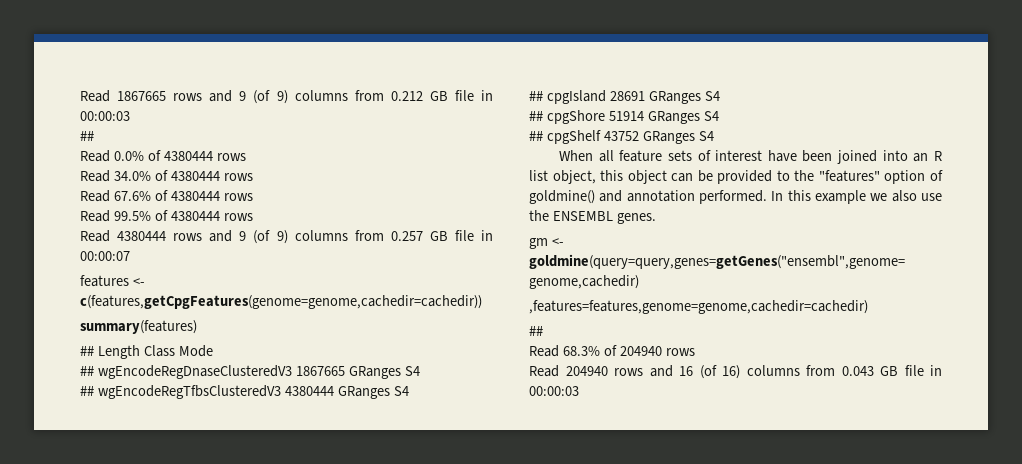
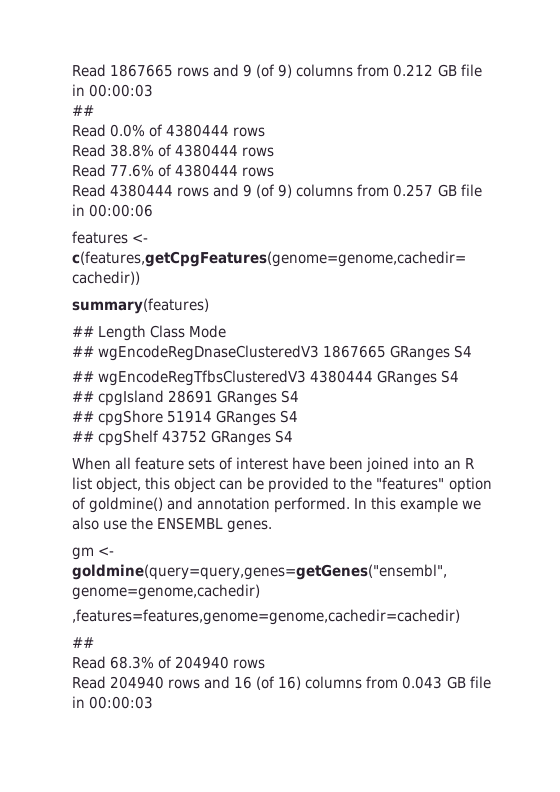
- Read 34.0% of 4380444 rows
- Read 67.6% of 4380444 rows
- Read 99.5% of 4380444 rows
+ Read 38.8% of 4380444 rows
+ Read 77.6% of 4380444 rows
- Read 4380444 rows and 9 (of 9) columns from 0.257 GB file in 00:00:07
+ Read 4380444 rows and 9 (of 9) columns from 0.257 GB file in 00:00:06

